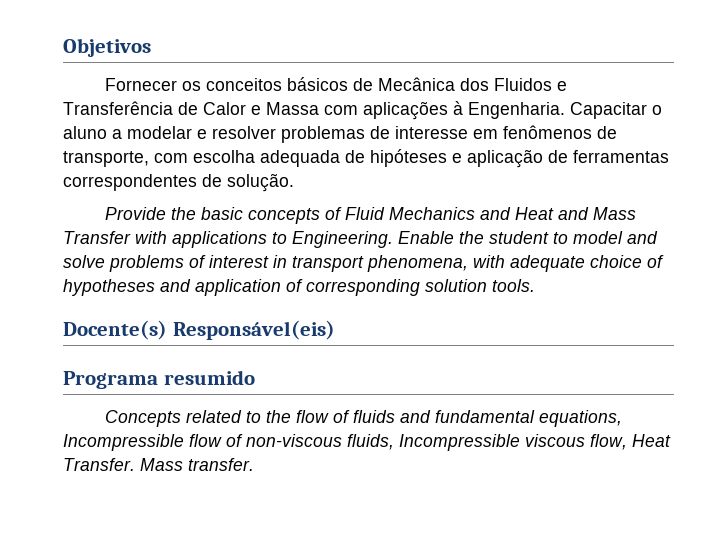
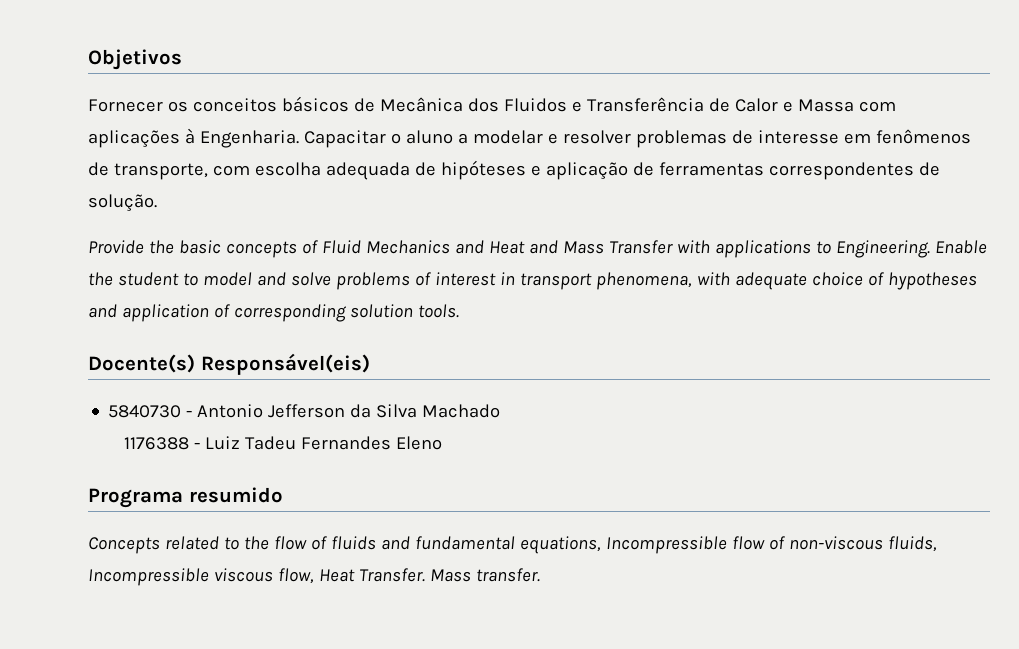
+ 5840730 - Antonio Jefferson da Silva Machado
+ 1176388 - Luiz Tadeu Fernandes Eleno

